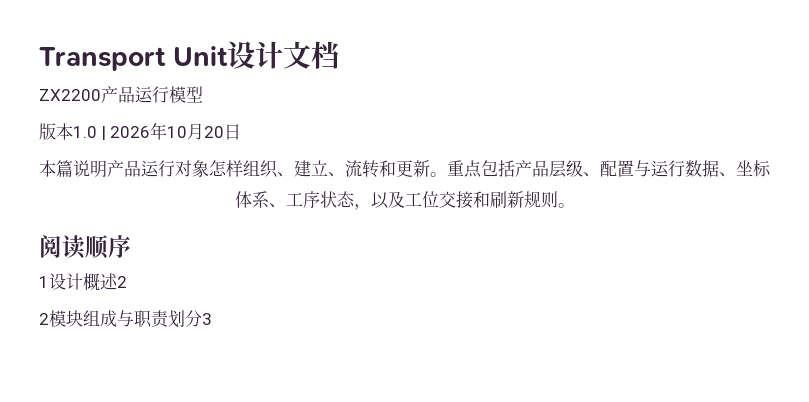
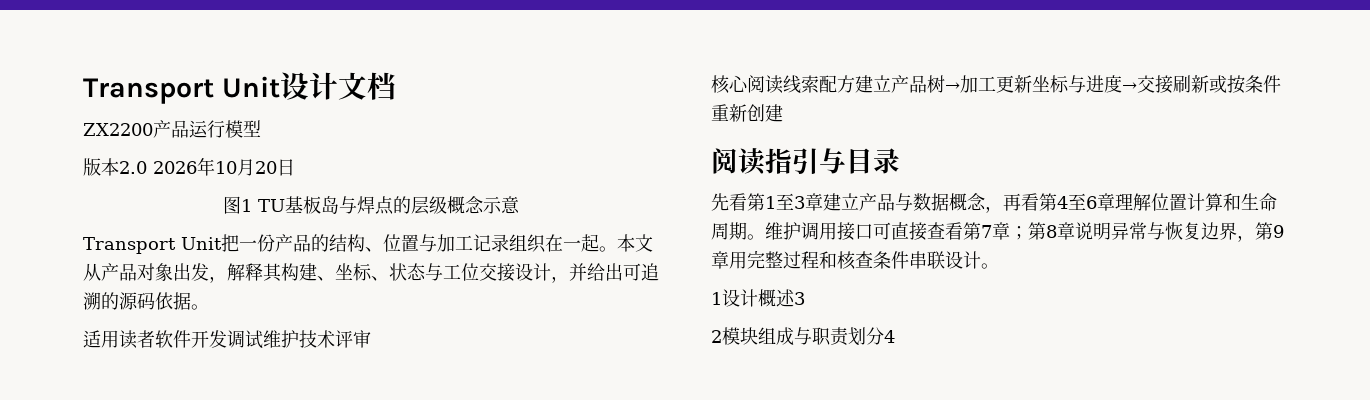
- 版本1.0 | 2026年10月20日
+ 版本2.0 2026年10月20日
- 本篇说明产品运行对象怎样组织、建立、流转和更新。重点包括产品层级、配置与运行数据、坐标体系、工序状态，以及工位交接和刷新规则。
- 阅读顺序
+ 图1 TU基板岛与焊点的层级概念示意
+ Transport Unit把一份产品的结构、位置与加工记录组织在一起。本文从产品对象出发，解释其构建、坐标、状态与工位交接设计，并给出可追溯的源码依据。
+ 适用读者软件开发调试维护技术评审
+ 核心阅读线索配方建立产品树→加工更新坐标与进度→交接刷新或按条件重新创建
+ 阅读指引与目录
+ 先看第1至3章建立产品与数据概念，再看第4至6章理解位置计算和生命周期。维护调用接口可直接查看第7章；第8章说明异常与恢复边界，第9章用完整过程和核查条件串联设计。
- 1设计概述2
+ 1设计概述3
- 2模块组成与职责划分3
+ 2模块组成与职责划分4

